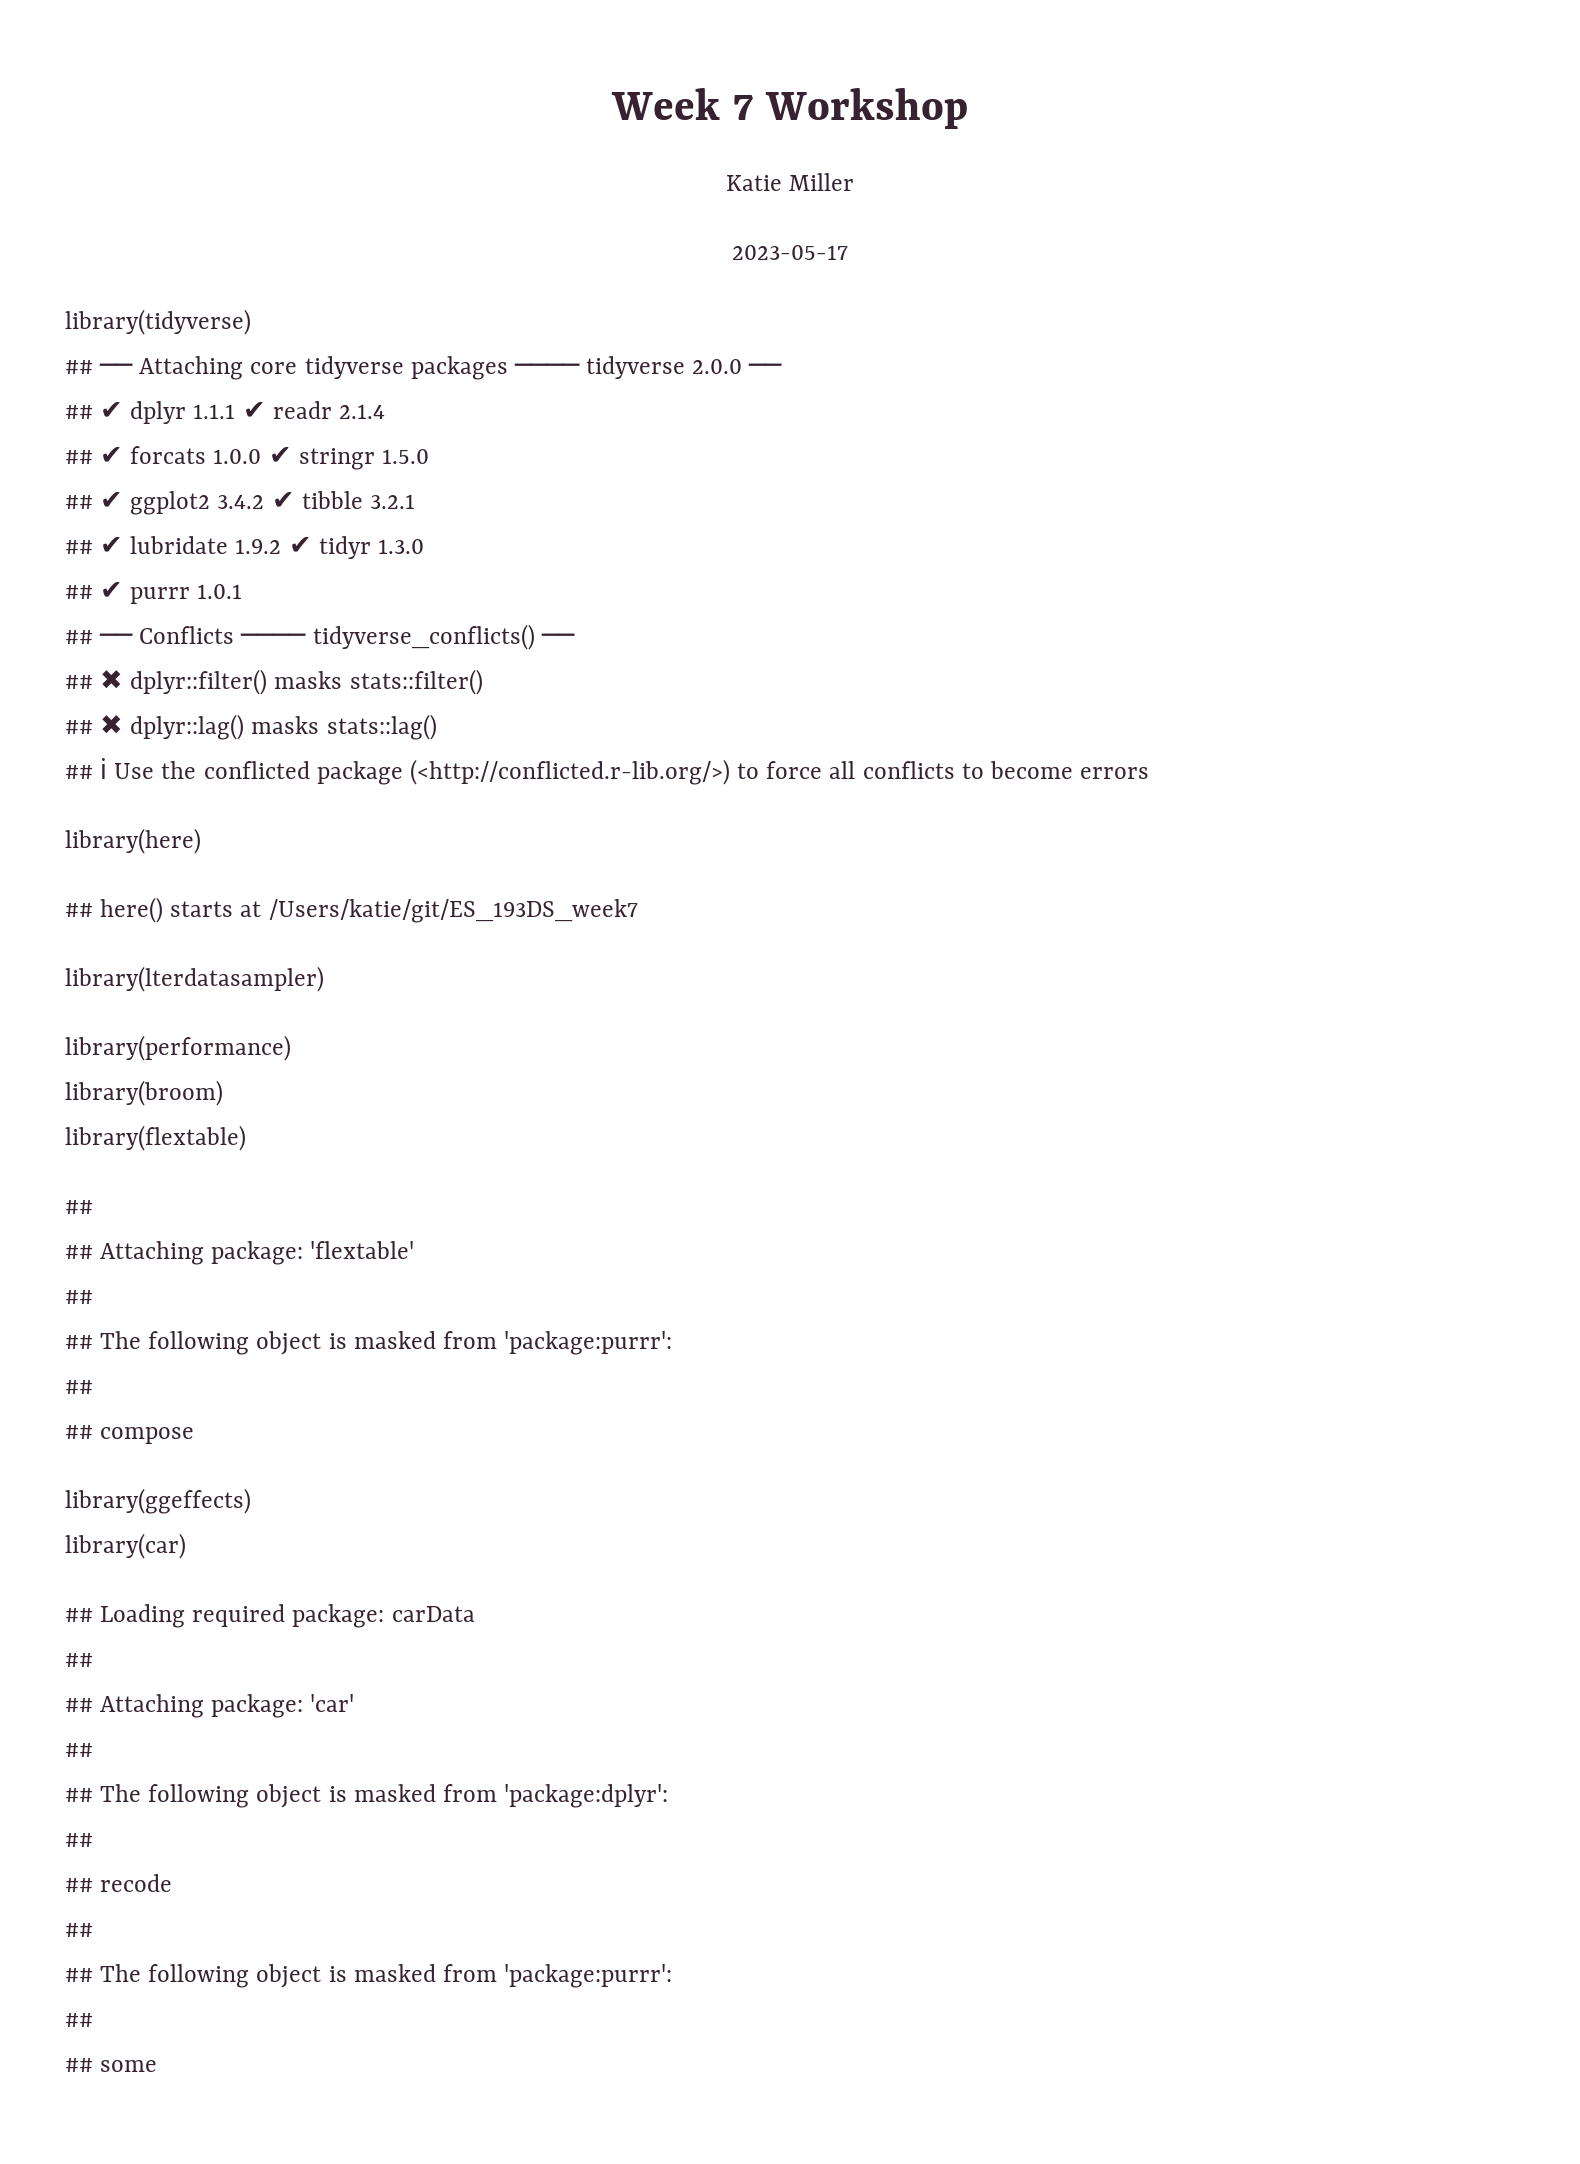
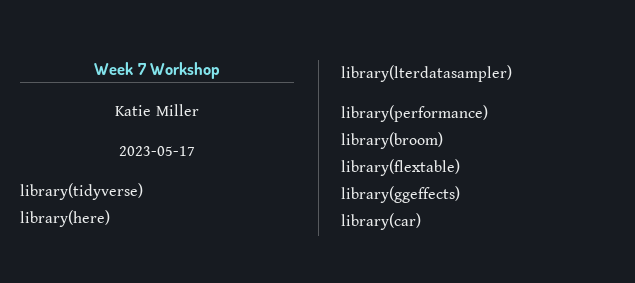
- ## ── Attaching core tidyverse packages ──── tidyverse 2.0.0 ──
- ## ✔ dplyr 1.1.1 ✔ readr 2.1.4
- ## ✔ forcats 1.0.0 ✔ stringr 1.5.0
- ## ✔ ggplot2 3.4.2 ✔ tibble 3.2.1
- ## ✔ lubridate 1.9.2 ✔ tidyr 1.3.0
- ## ✔ purrr 1.0.1
- ## ── Conflicts ──── tidyverse_conflicts() ──
- ## ✖ dplyr::filter() masks stats::filter()
- ## ✖ dplyr::lag() masks stats::lag()
- ## ℹ Use the conflicted package (<http://conflicted.r-lib.org/>) to force all conflicts to become errors
  library(here)
- ## here() starts at /Users/katie/git/ES_193DS_week7
  library(lterdatasampler)
  library(performance)
  library(broom)
  library(flextable)
- ##
- ## Attaching package: 'flextable'
- ##
- ## The following object is masked from 'package:purrr':
- ##
- ## compose
  library(ggeffects)
  library(car)
- ## Loading required package: carData
- ##
- ## Attaching package: 'car'
- ##
- ## The following object is masked from 'package:dplyr':
- ##
- ## recode
- ##
- ## The following object is masked from 'package:purrr':
- ##
- ## some

